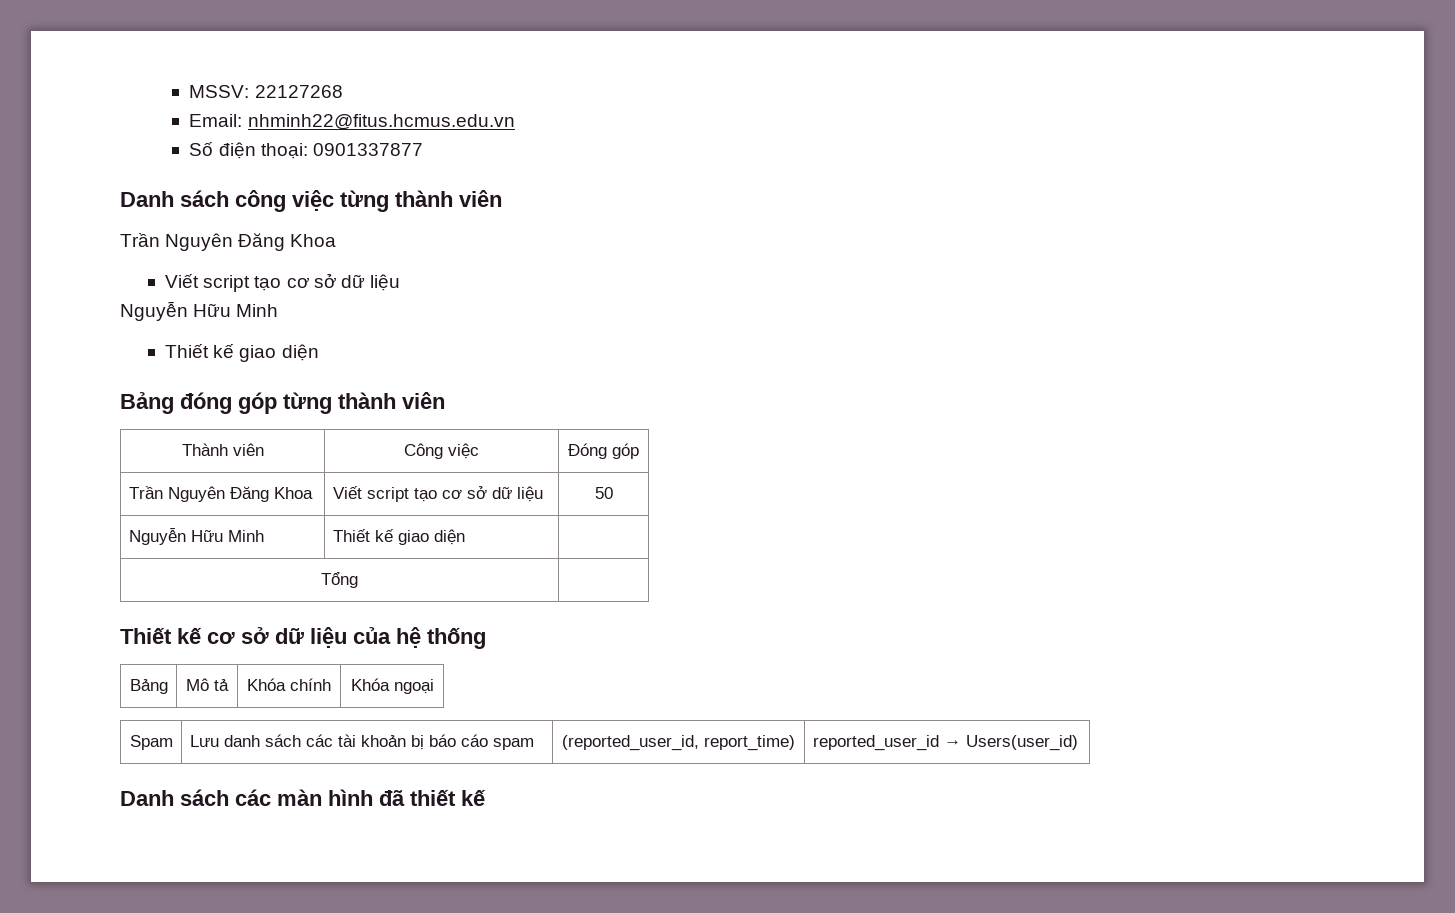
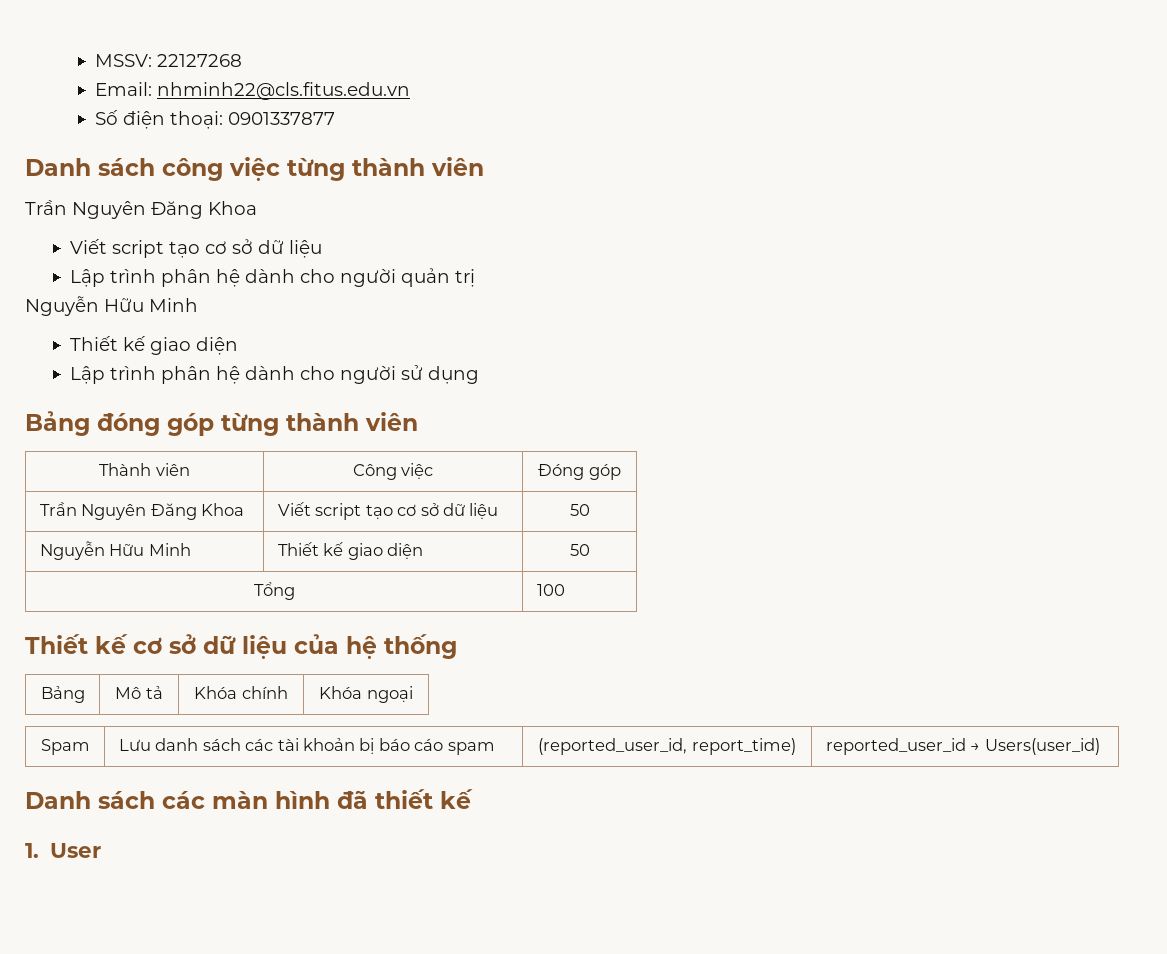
- Email: nhminh22@fitus.hcmus.edu.vn
+ Email: nhminh22@cls.fitus.edu.vn
+ Lập trình phân hệ dành cho người quản trị
+ Lập trình phân hệ dành cho người sử dụng
- Nguyễn Hữu Minh | Thiết kế giao diện |
+ Nguyễn Hữu Minh | Thiết kế giao diện | 50
- Tổng |
+ Tổng | 100
+ 1. User

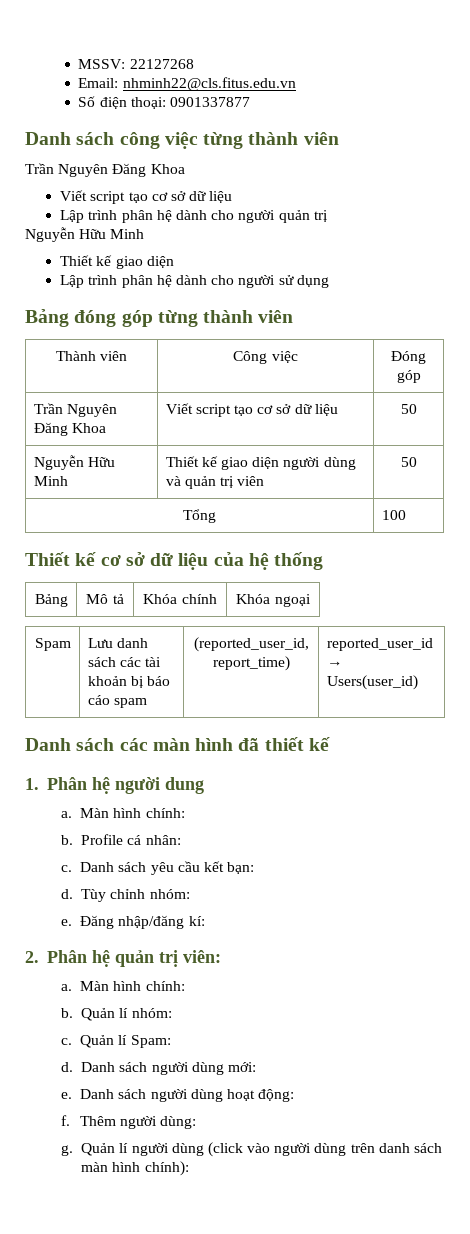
- Nguyễn Hữu Minh | Thiết kế giao diện | 50
+ Nguyễn Hữu Minh | Thiết kế giao diện người dùng và quản trị viên | 50
- 1. User
+ 1. Phân hệ người dung
+ a. Màn hình chính:
+ b. Profile cá nhân:
+ c. Danh sách yêu cầu kết bạn:
+ d. Tùy chỉnh nhóm:
+ e. Đăng nhập/đăng kí:
+ 2. Phân hệ quản trị viên:
+ a. Màn hình chính:
+ b. Quản lí nhóm:
+ c. Quản lí Spam:
+ d. Danh sách người dùng mới:
+ e. Danh sách người dùng hoạt động:
+ f. Thêm người dùng:
+ g. Quản lí người dùng (click vào người dùng trên danh sách màn hình chính):

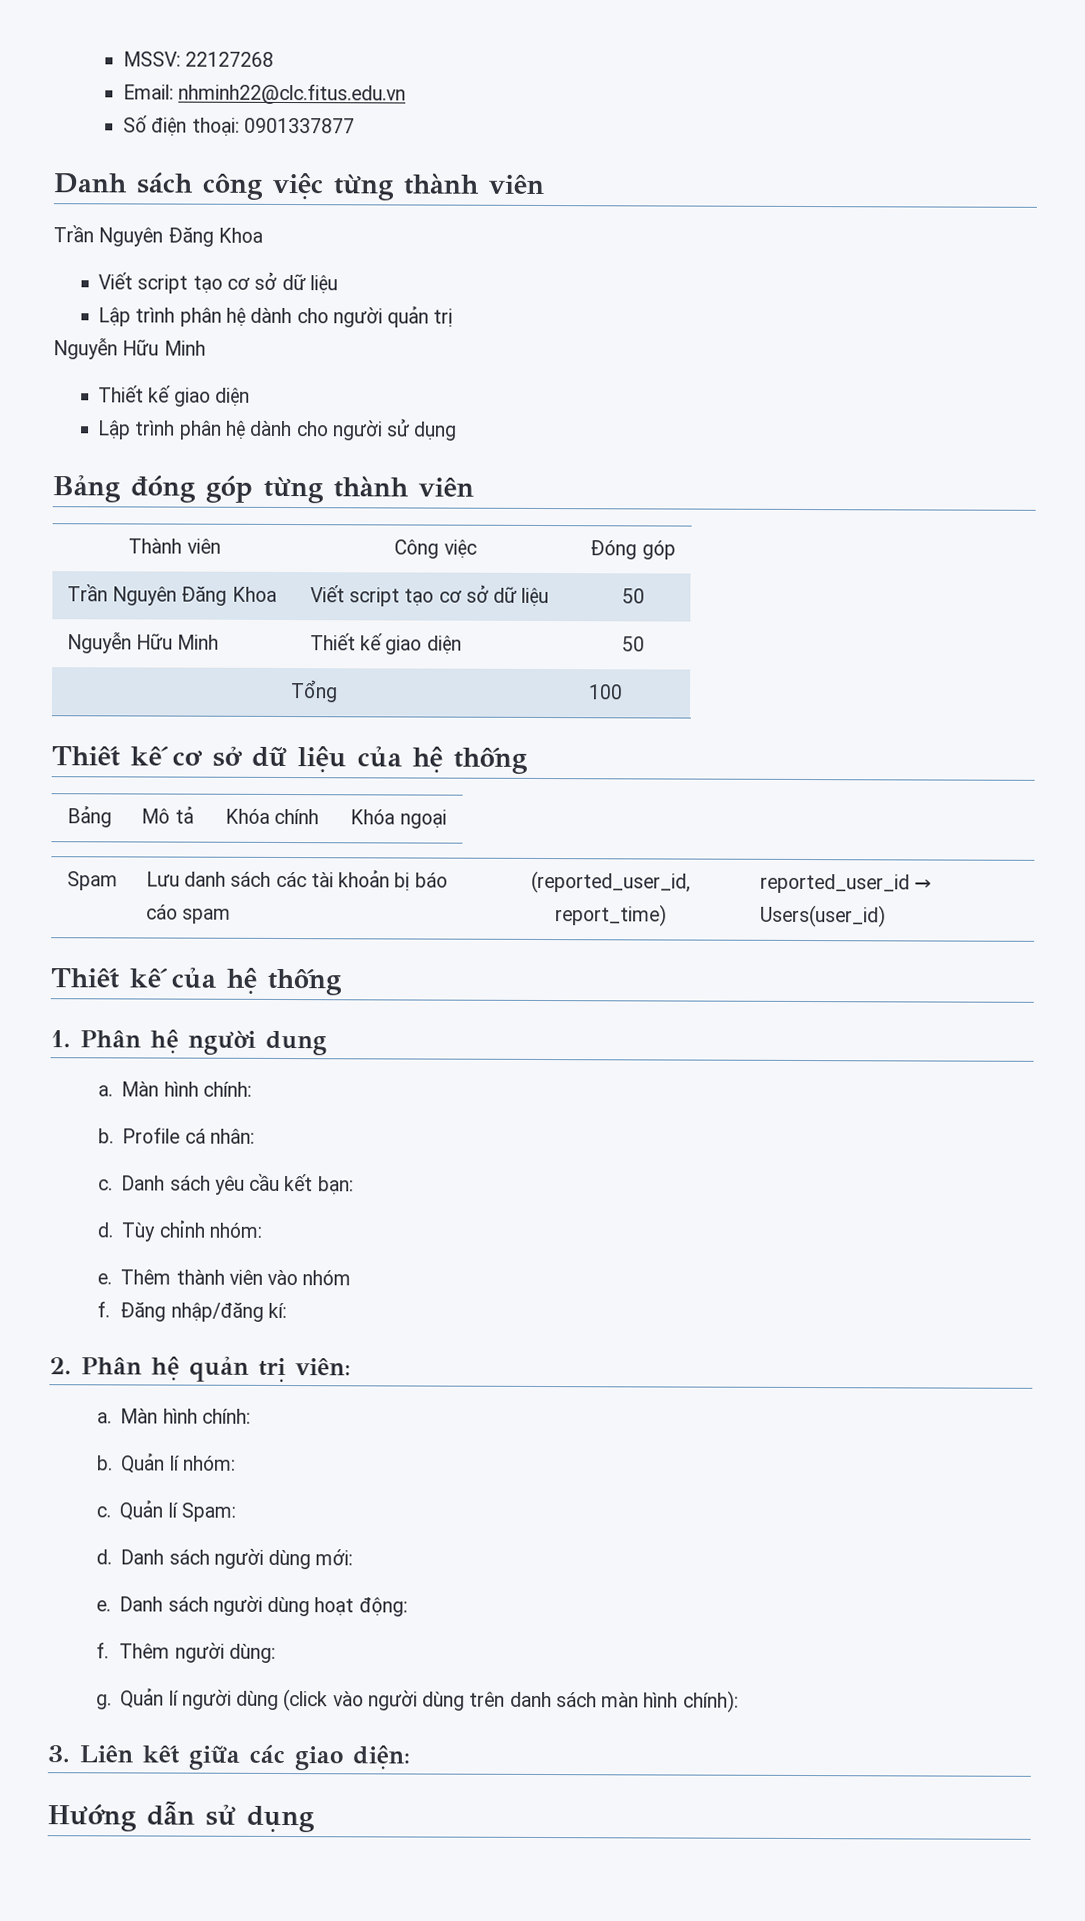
- Email: nhminh22@cls.fitus.edu.vn
+ Email: nhminh22@clc.fitus.edu.vn
- Nguyễn Hữu Minh | Thiết kế giao diện người dùng và quản trị viên | 50
+ Nguyễn Hữu Minh | Thiết kế giao diện | 50
- Danh sách các màn hình đã thiết kế
+ Thiết kế của hệ thống
+ Thêm thành viên vào nhóm
+ f.
+ 3. Liên kết giữa các giao diện:
+ Hướng dẫn sử dụng

